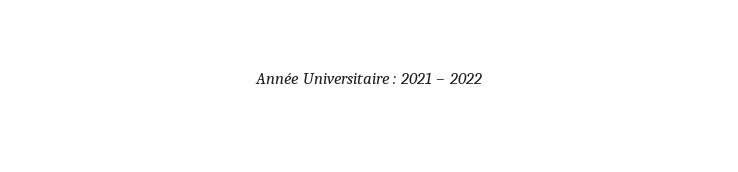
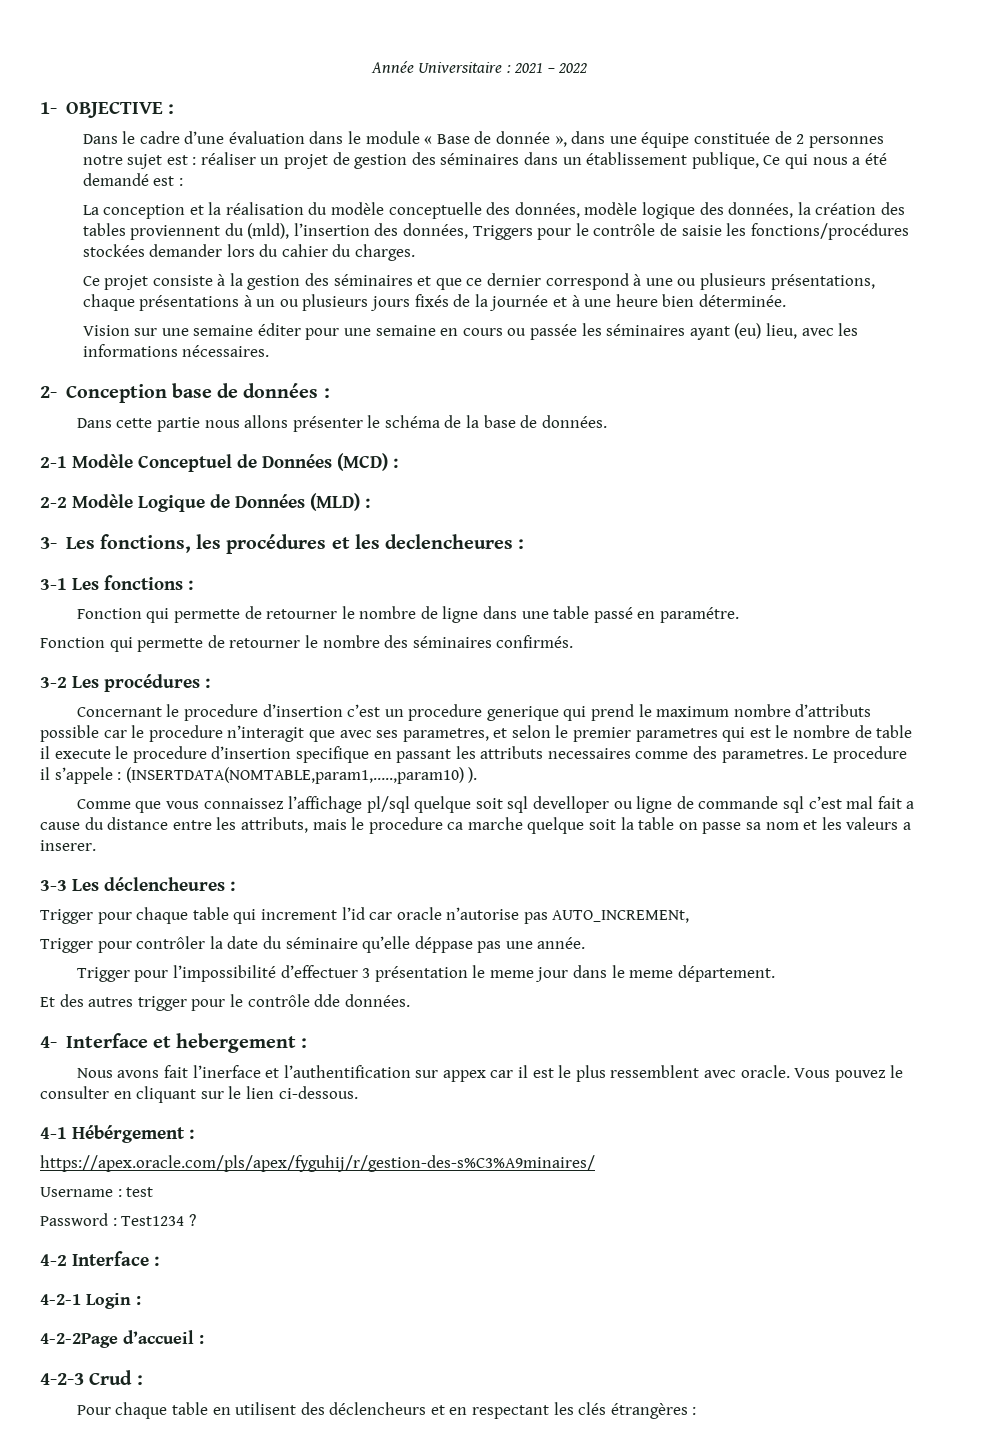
+ 1- OBJECTIVE :
+ Dans le cadre d’une évaluation dans le module « Base de donnée », dans une équipe constituée de 2 personnes notre sujet est : réaliser un projet de gestion des séminaires dans un établissement publique, Ce qui nous a été demandé est :
+ La conception et la réalisation du modèle conceptuelle des données, modèle logique des données, la création des tables proviennent du (mld), l’insertion des données, Triggers pour le contrôle de saisie les fonctions/procédures stockées demander lors du cahier du charges.
+ Ce projet consiste à la gestion des séminaires et que ce dernier correspond à une ou plusieurs présentations, chaque présentations à un ou plusieurs jours fixés de la journée et à une heure bien déterminée.
+ Vision sur une semaine éditer pour une semaine en cours ou passée les séminaires ayant (eu) lieu, avec les informations nécessaires.
+ 2- Conception base de données :
+ Dans cette partie nous allons présenter le schéma de la base de données.
+ 2-1 Modèle Conceptuel de Données (MCD) :
+ 2-2 Modèle Logique de Données (MLD) :
+ 3- Les fonctions, les procédures et les declencheures :
+ 3-1 Les fonctions :
+ Fonction qui permette de retourner le nombre de ligne dans une table passé en paramétre.
+ Fonction qui permette de retourner le nombre des séminaires confirmés.
+ 3-2 Les procédures :
+ Concernant le procedure d’insertion c’est un procedure generique qui prend le maximum nombre d’attributs possible car le procedure n’interagit que avec ses parametres, et selon le premier parametres qui est le nombre de table il execute le procedure d’insertion specifique en passant les attributs necessaires comme des parametres. Le procedure il s’appele : (INSERTDATA(NOMTABLE,param1,…..,param10) ).
+ Comme que vous connaissez l’affichage pl/sql quelque soit sql develloper ou ligne de commande sql c’est mal fait a cause du distance entre les attributs, mais le procedure ca marche quelque soit la table on passe sa nom et les valeurs a inserer.
+ 3-3 Les déclencheures :
+ Trigger pour chaque table qui increment l’id car oracle n’autorise pas AUTO_INCREMENt,
+ Trigger pour contrôler la date du séminaire qu’elle déppase pas une année.
+ Trigger pour l’impossibilité d’effectuer 3 présentation le meme jour dans le meme département.
+ Et des autres trigger pour le contrôle dde données.
+ 4- Interface et hebergement :
+ Nous avons fait l’inerface et l’authentification sur appex car il est le plus ressemblent avec oracle. Vous pouvez le consulter en cliquant sur le lien ci-dessous.
+ 4-1 Hébérgement :
+ https://apex.oracle.com/pls/apex/fyguhij/r/gestion-des-s%C3%A9minaires/
+ Username : test
+ Password : Test1234 ?
+ 4-2 Interface :
+ 4-2-1 Login :
+ 4-2-2Page d’accueil :
+ 4-2-3 Crud :
+ Pour chaque table en utilisent des déclencheurs et en respectant les clés étrangères :

